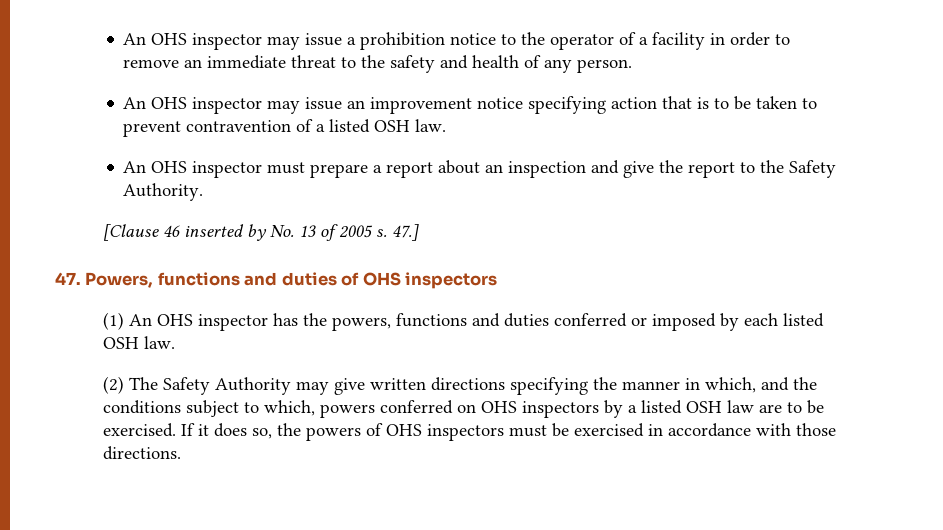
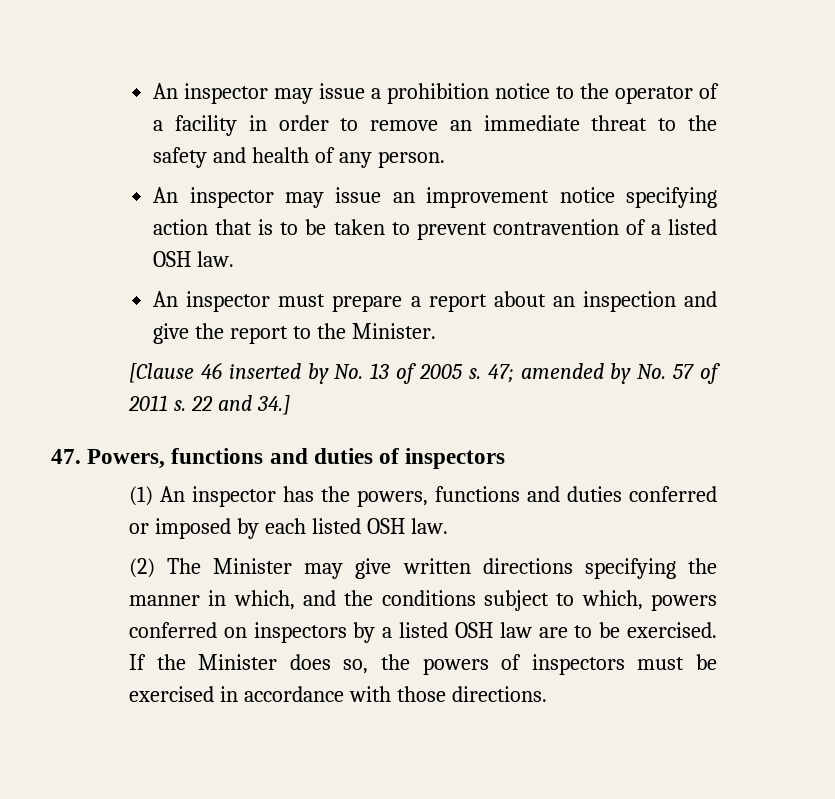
- An OHS inspector may issue a prohibition notice to the operator of a facility in order to remove an immediate threat to the safety and health of any person.
+ An inspector may issue a prohibition notice to the operator of a facility in order to remove an immediate threat to the safety and health of any person.
- An OHS inspector may issue an improvement notice specifying action that is to be taken to prevent contravention of a listed OSH law.
+ An inspector may issue an improvement notice specifying action that is to be taken to prevent contravention of a listed OSH law.
- An OHS inspector must prepare a report about an inspection and give the report to the Safety Authority.
+ An inspector must prepare a report about an inspection and give the report to the Minister.
- 47.]
+ 47; amended by No. 57 of 2011 s. 22 and 34.]
- 47. Powers, functions and duties of OHS inspectors
+ 47. Powers, functions and duties of inspectors
- (1) An OHS inspector has the powers, functions and duties conferred or imposed by each listed OSH law.
+ (1) An inspector has the powers, functions and duties conferred or imposed by each listed OSH law.
- (2) The Safety Authority may give written directions specifying the manner in which, and the conditions subject to which, powers conferred on OHS inspectors by a listed OSH law are to be exercised.
+ (2) The Minister may give written directions specifying the manner in which, and the conditions subject to which, powers conferred on inspectors by a listed OSH law are to be exercised.
- If it does so, the powers of OHS inspectors must be exercised in accordance with those directions.
+ If the Minister does so, the powers of inspectors must be exercised in accordance with those directions.

